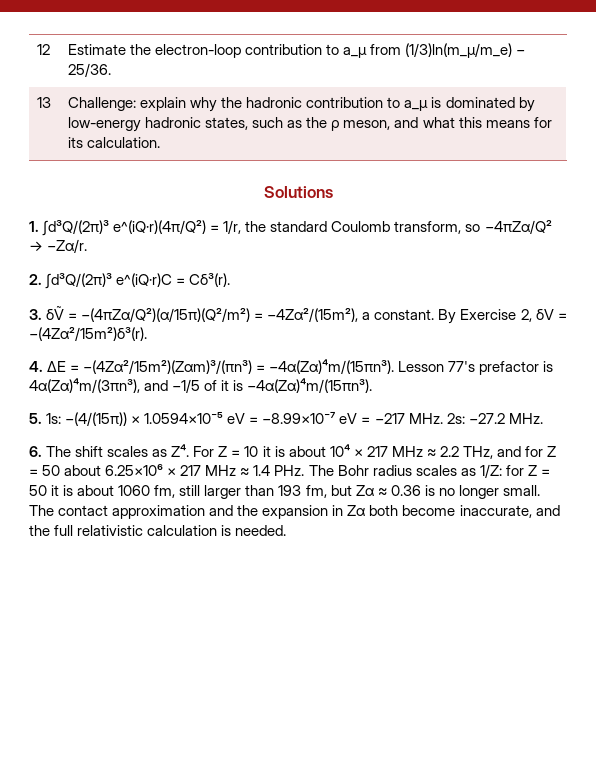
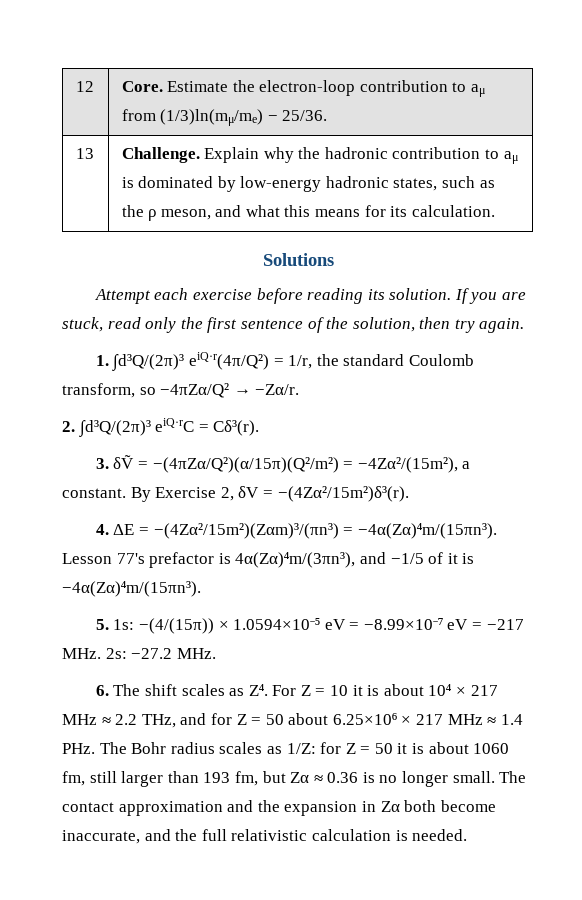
- 12 | Estimate the electron-loop contribution to a_μ from (1/3)ln(m_μ/m_e) − 25/36.
+ 12 | Core. Estimate the electron-loop contribution to aμ from (1/3)ln(mμ/me) − 25/36.
- 13 | Challenge: explain why the hadronic contribution to a_μ is dominated by low-energy hadronic states, such as the ρ meson, and what this means for its calculation.
+ 13 | Challenge. Explain why the hadronic contribution to aμ is dominated by low-energy hadronic states, such as the ρ meson, and what this means for its calculation.
+ Attempt each exercise before reading its solution. If you are stuck, read only the first sentence of the solution, then try again.
- 1. ∫d³Q/(2π)³ e^(iQ·r)(4π/Q²) = 1/r, the standard Coulomb transform, so −4πZα/Q² → −Zα/r.
+ 1. ∫d³Q/(2π)³ eiQ·r(4π/Q²) = 1/r, the standard Coulomb transform, so −4πZα/Q² → −Zα/r.
- 2. ∫d³Q/(2π)³ e^(iQ·r)C = Cδ³(r).
+ 2. ∫d³Q/(2π)³ eiQ·rC = Cδ³(r).

